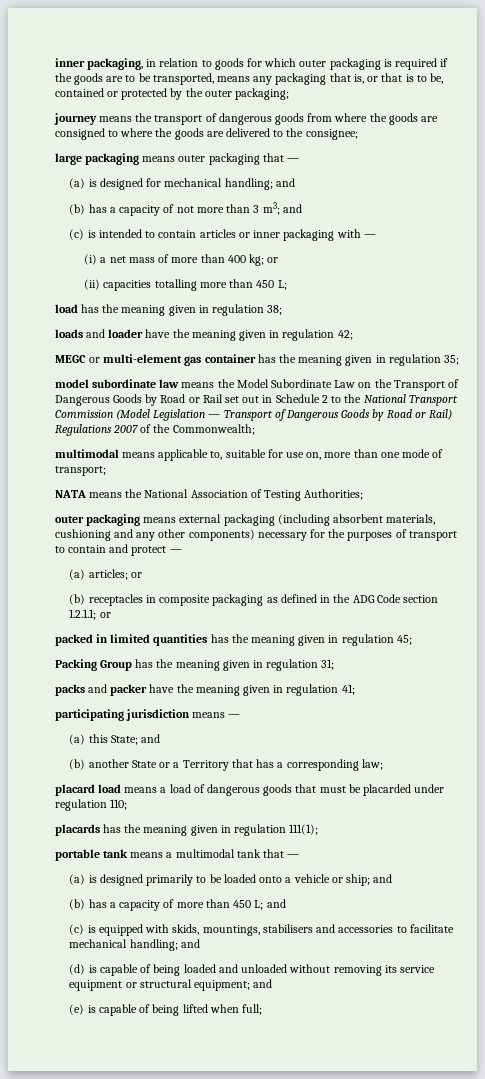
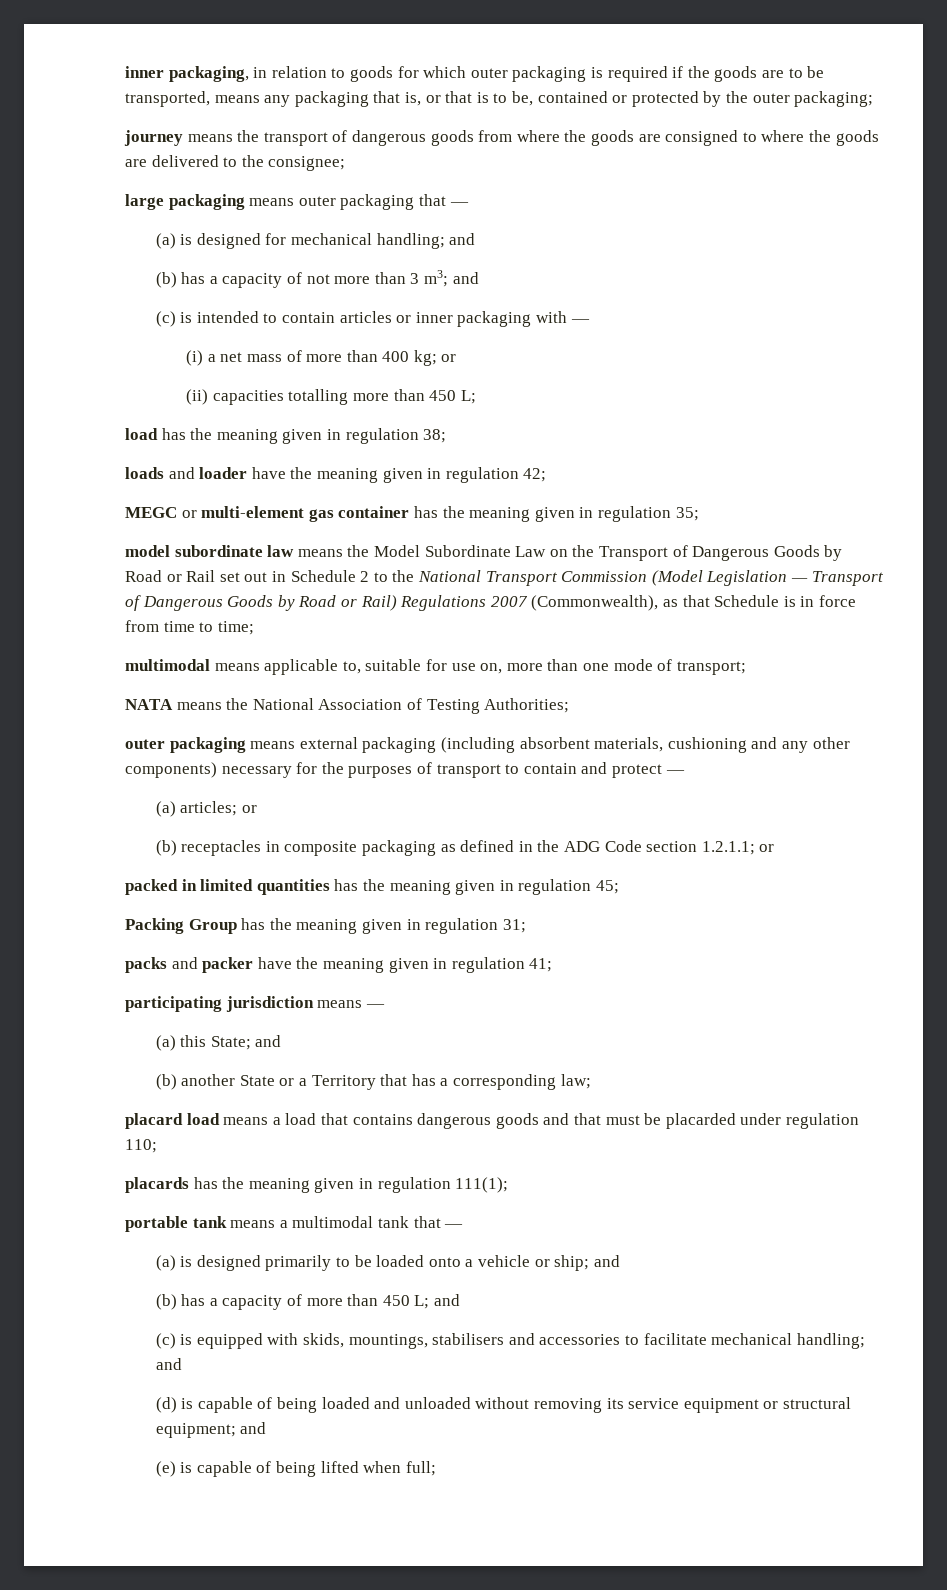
- model subordinate law means the Model Subordinate Law on the Transport of Dangerous Goods by Road or Rail set out in Schedule 2 to the National Transport Commission (Model Legislation — Transport of Dangerous Goods by Road or Rail) Regulations 2007 of the Commonwealth;
+ model subordinate law means the Model Subordinate Law on the Transport of Dangerous Goods by Road or Rail set out in Schedule 2 to the National Transport Commission (Model Legislation — Transport of Dangerous Goods by Road or Rail) Regulations 2007 (Commonwealth), as that Schedule is in force from time to time;
- placard load means a load of dangerous goods that must be placarded under regulation 110;
+ placard load means a load that contains dangerous goods and that must be placarded under regulation 110;

